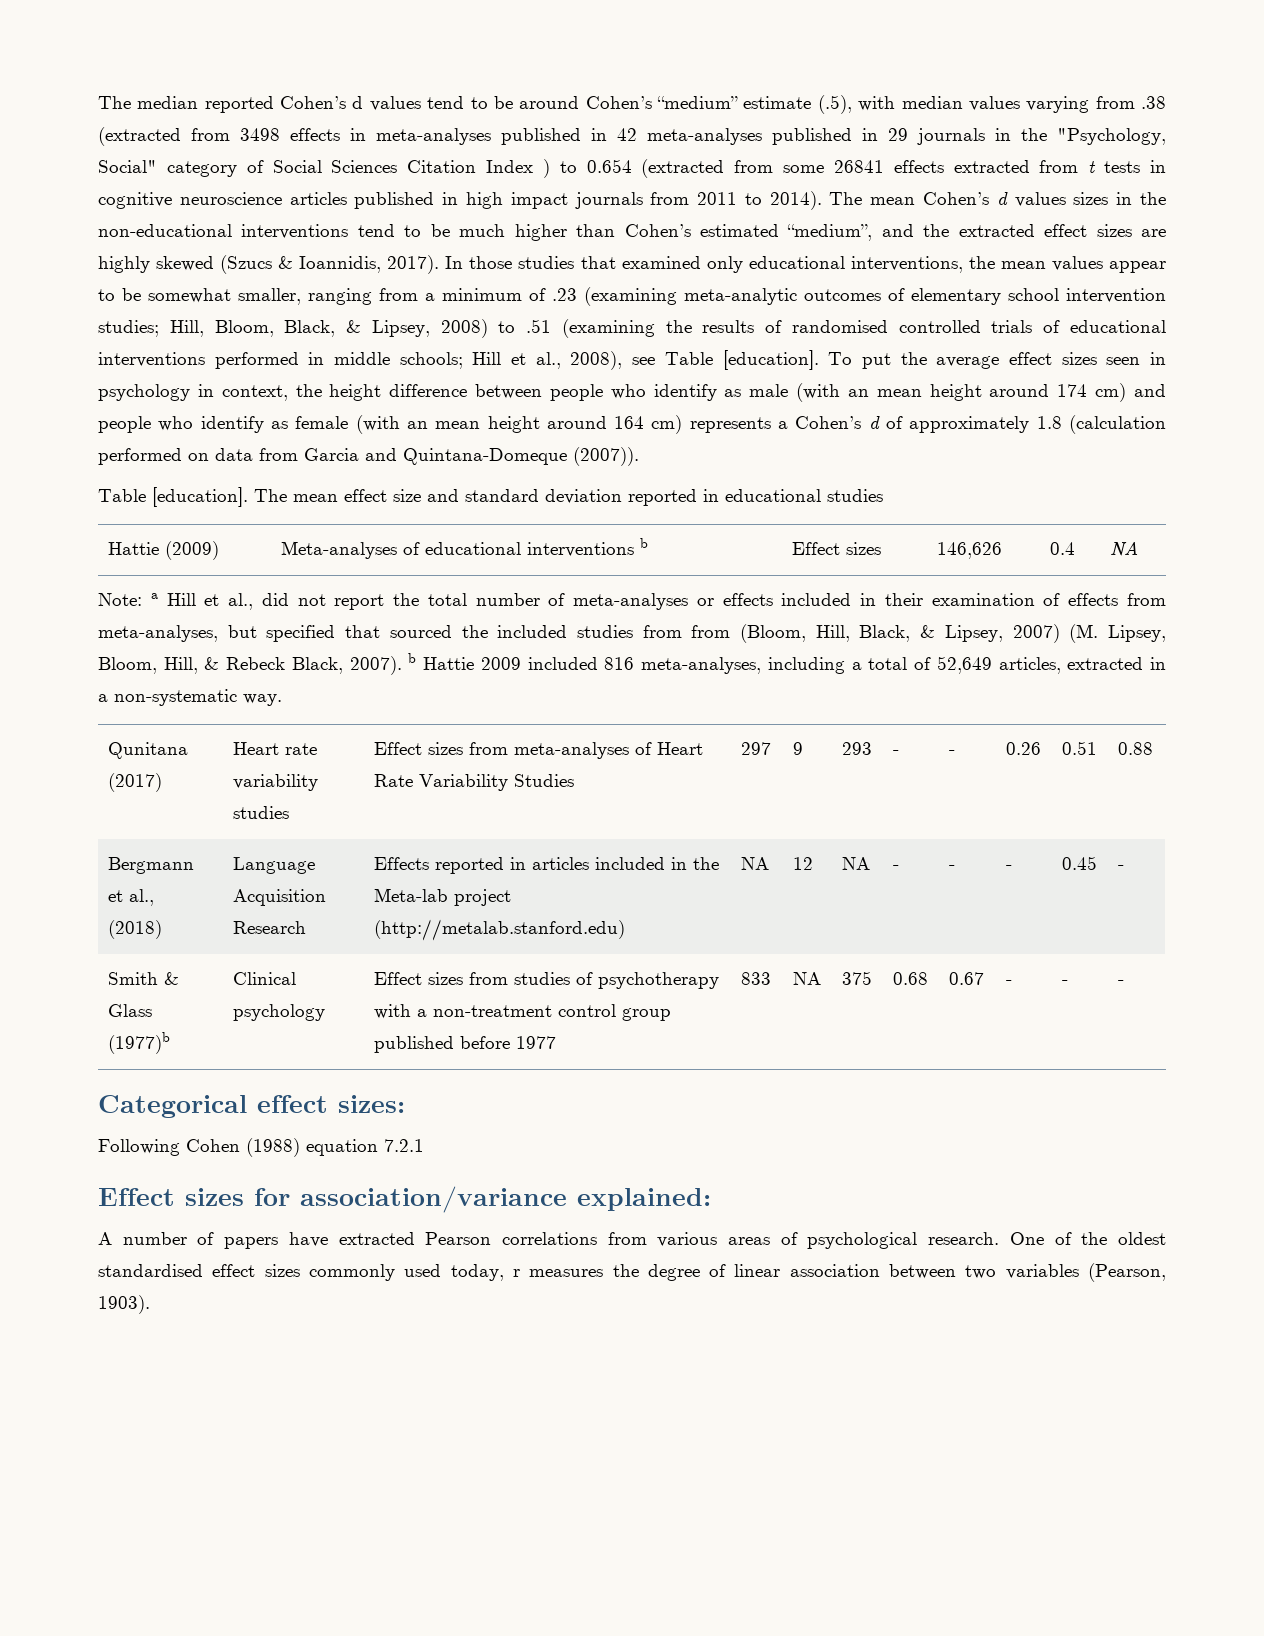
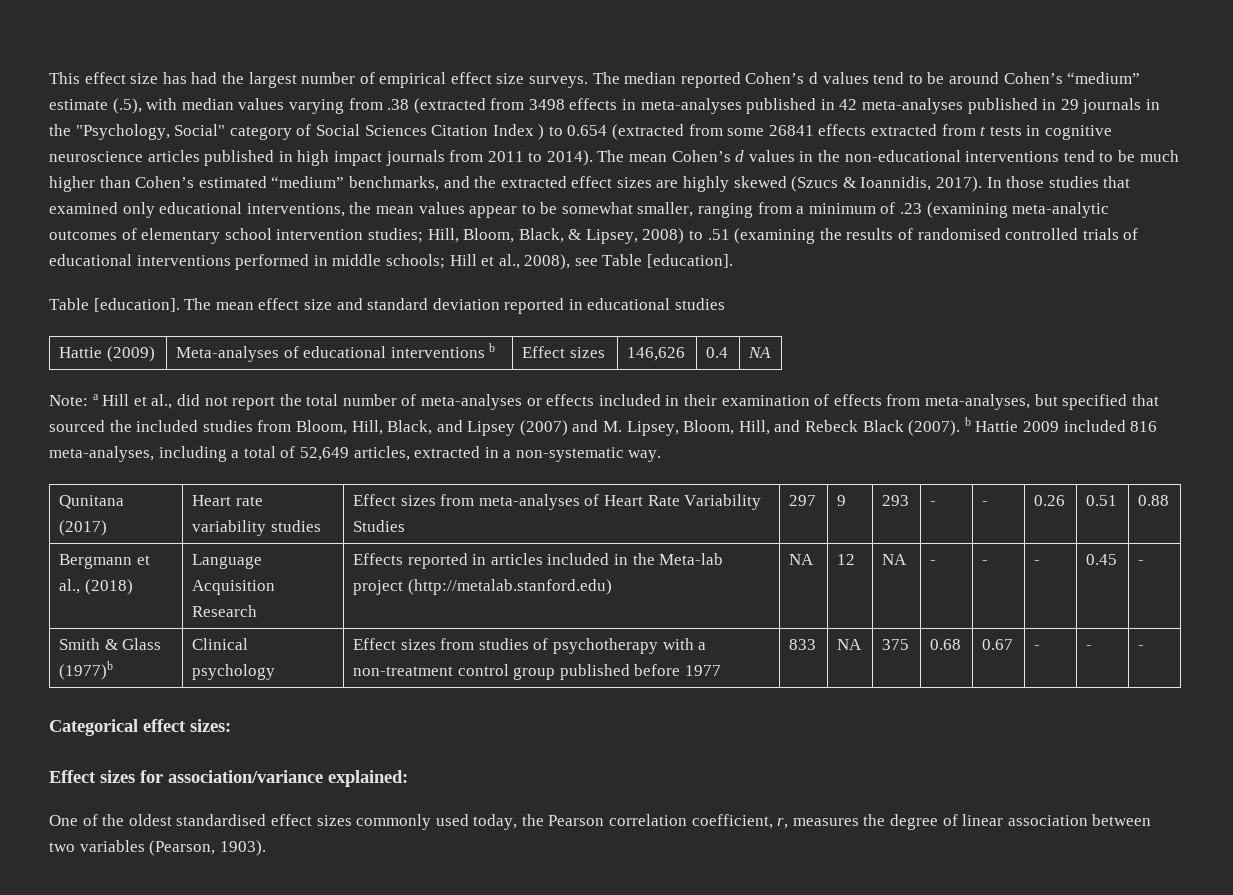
+ This effect size has had the largest number of empirical effect size surveys.
- The mean Cohen’s d values sizes in the non-educational interventions tend to be much higher than Cohen’s estimated “medium”, and the extracted effect sizes are highly skewed (Szucs & Ioannidis, 2017).
+ The mean Cohen’s d values in the non-educational interventions tend to be much higher than Cohen’s estimated “medium” benchmarks, and the extracted effect sizes are highly skewed (Szucs & Ioannidis, 2017).
- To put the average effect sizes seen in psychology in context, the height difference between people who identify as male (with an mean height around 174 cm) and people who identify as female (with an mean height around 164 cm) represents a Cohen’s d of approximately 1.8 (calculation performed on data from Garcia and Quintana-Domeque (2007)).
- Note: a Hill et al., did not report the total number of meta-analyses or effects included in their examination of effects from meta-analyses, but specified that sourced the included studies from from (Bloom, Hill, Black, & Lipsey, 2007) (M. Lipsey, Bloom, Hill, & Rebeck Black, 2007). b Hattie 2009 included 816 meta-analyses, including a total of 52,649 articles, extracted in a non-systematic way.
+ Note: a Hill et al., did not report the total number of meta-analyses or effects included in their examination of effects from meta-analyses, but specified that sourced the included studies from Bloom, Hill, Black, and Lipsey (2007) and M. Lipsey, Bloom, Hill, and Rebeck Black (2007). b Hattie 2009 included 816 meta-analyses, including a total of 52,649 articles, extracted in a non-systematic way.
- Following Cohen (1988) equation 7.2.1
- A number of papers have extracted Pearson correlations from various areas of psychological research. One of the oldest standardised effect sizes commonly used today, r measures the degree of linear association between two variables (Pearson, 1903).
+ One of the oldest standardised effect sizes commonly used today, the Pearson correlation coefficient, r, measures the degree of linear association between two variables (Pearson, 1903).

